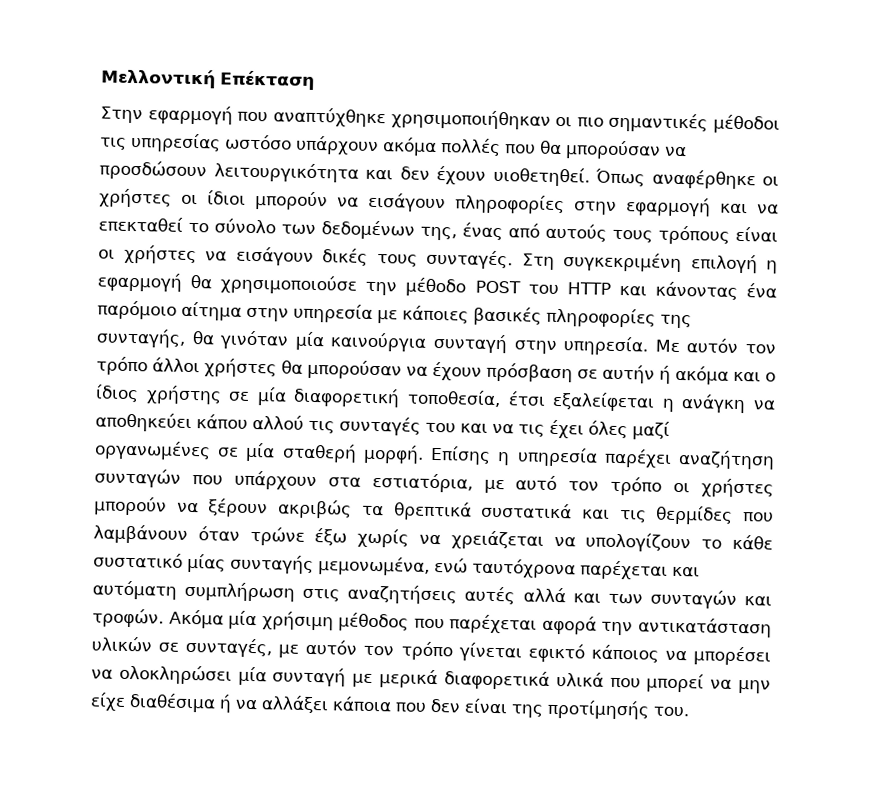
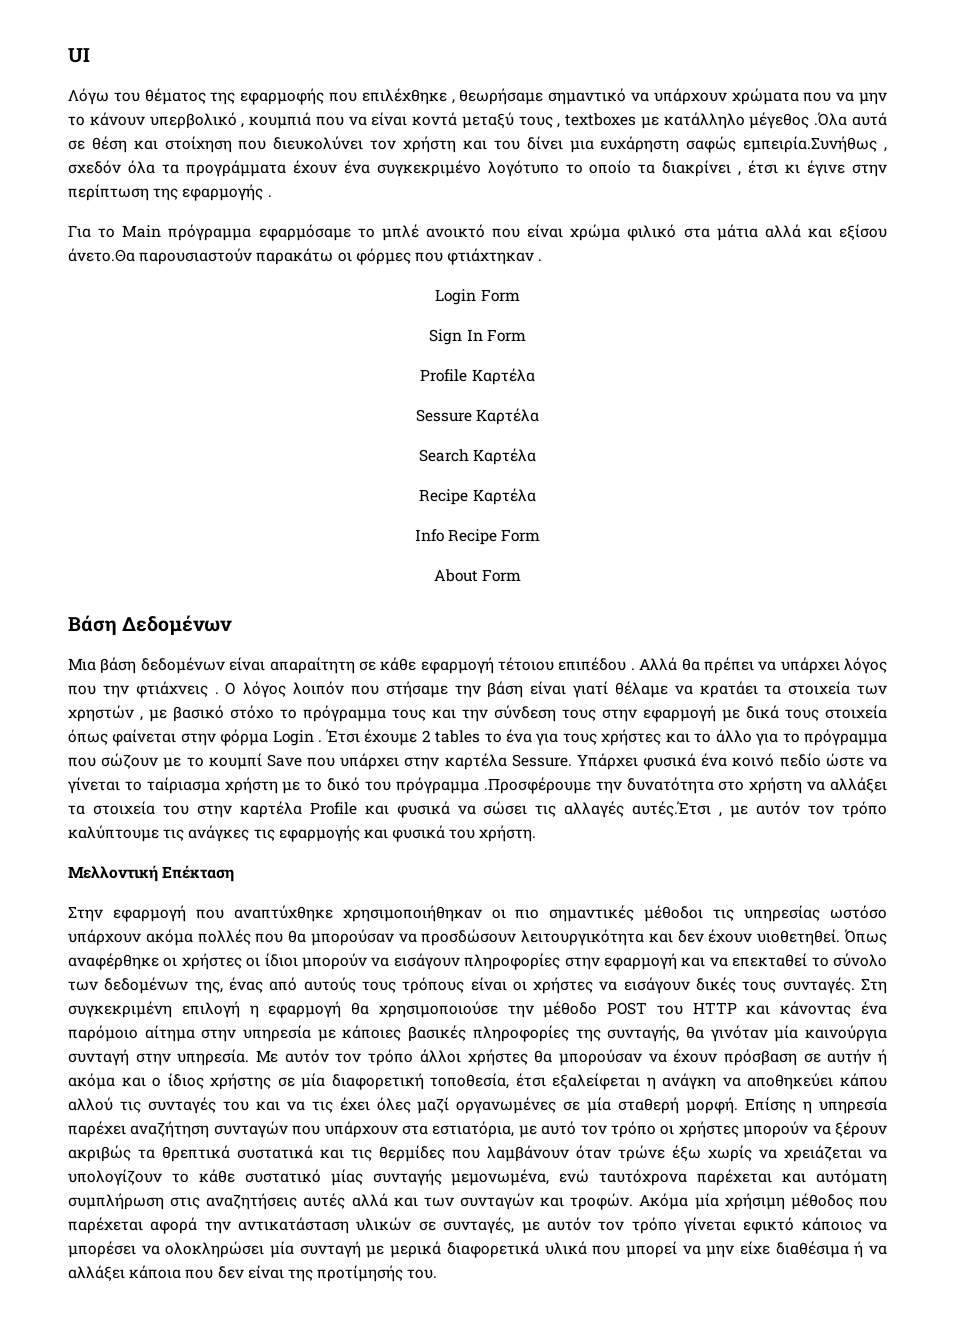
+ UI
+ Λόγω του θέματος της εφαρμοφής που επιλέχθηκε , θεωρήσαμε σημαντικό να υπάρχουν χρώματα που να μην το κάνουν υπερβολικό , κουμπιά που να είναι κοντά μεταξύ τους , textboxes με κατάλληλο μέγεθος .Όλα αυτά σε θέση και στοίχηση που διευκολύνει τον χρήστη και του δίνει μια ευχάρηστη σαφώς εμπειρία.Συνήθως , σχεδόν όλα τα προγράμματα έχουν ένα συγκεκριμένο λογότυπο το οποίο τα διακρίνει , έτσι κι έγινε στην περίπτωση της εφαρμογής .
+ Για το Main πρόγραμμα εφαρμόσαμε το μπλέ ανοικτό που είναι χρώμα φιλικό στα μάτια αλλά και εξίσου άνετο.Θα παρουσιαστούν παρακάτω οι φόρμες που φτιάχτηκαν .
+ Login Form
+ Sign In Form
+ Profile Καρτέλα
+ Sessure Καρτέλα
+ Search Καρτέλα
+ Recipe Καρτέλα
+ Info Recipe Form
+ About Form
+ Βάση Δεδομένων
+ Μια βάση δεδομένων είναι απαραίτητη σε κάθε εφαρμογή τέτοιου επιπέδου . Αλλά θα πρέπει να υπάρχει λόγος που την φτιάχνεις . Ο λόγος λοιπόν που στήσαμε την βάση είναι γιατί θέλαμε να κρατάει τα στοιχεία των χρηστών , με βασικό στόχο το πρόγραμμα τους και την σύνδεση τους στην εφαρμογή με δικά τους στοιχεία όπως φαίνεται στην φόρμα Login . Έτσι έχουμε 2 tables το ένα για τους χρήστες και το άλλο για το πρόγραμμα που σώζουν με το κουμπί Save που υπάρχει στην καρτέλα Sessure. Υπάρχει φυσικά ένα κοινό πεδίο ώστε να γίνεται το ταίριασμα χρήστη με το δικό του πρόγραμμα .Προσφέρουμε την δυνατότητα στο χρήστη να αλλάξει τα στοιχεία του στην καρτέλα Profile και φυσικά να σώσει τις αλλαγές αυτές.Έτσι , με αυτόν τον τρόπο καλύπτουμε τις ανάγκες τις εφαρμογής και φυσικά του χρήστη.

